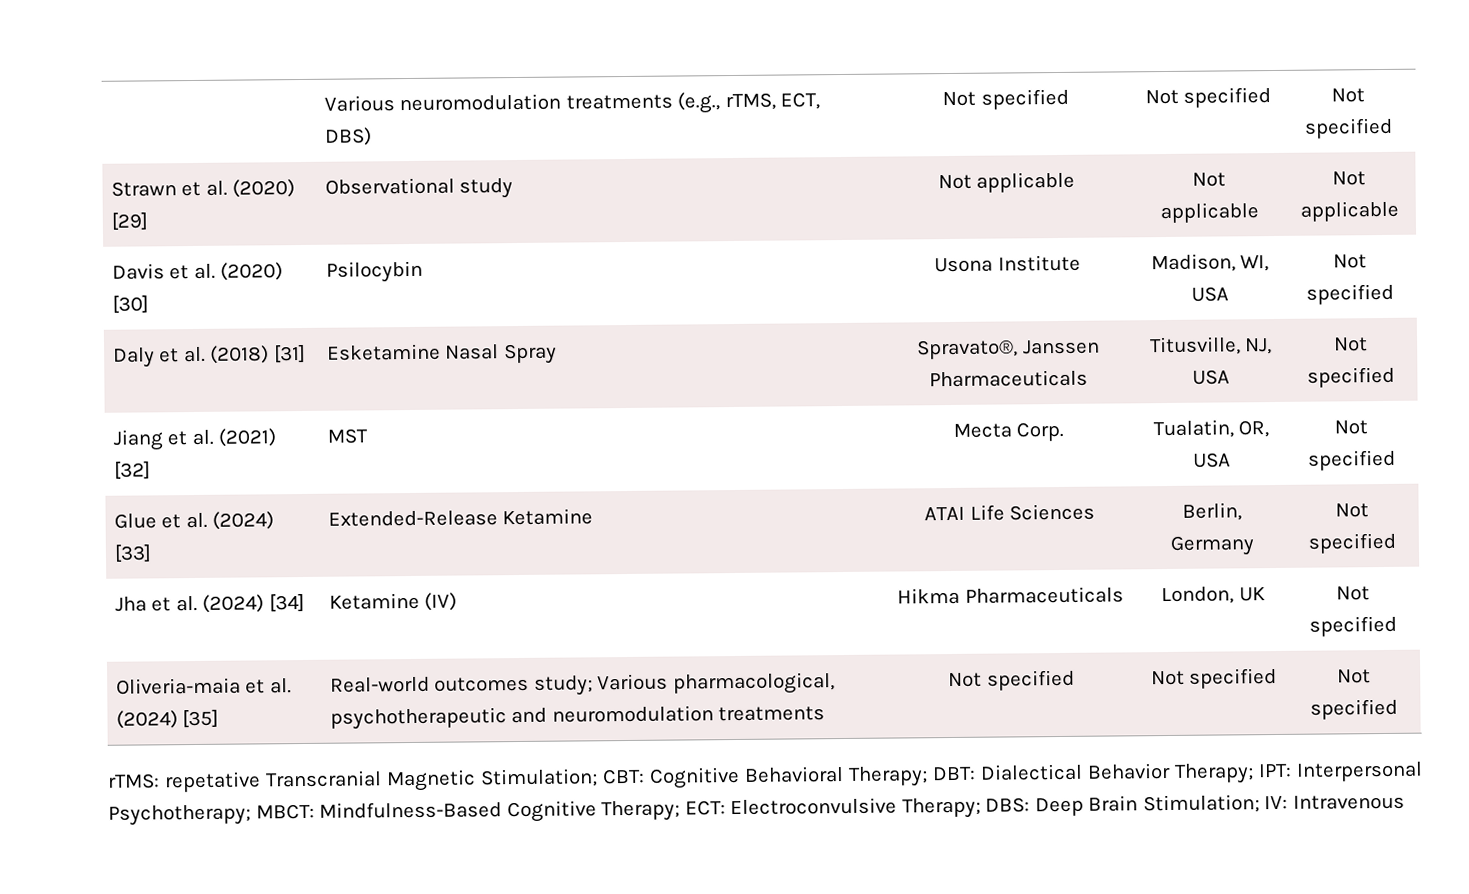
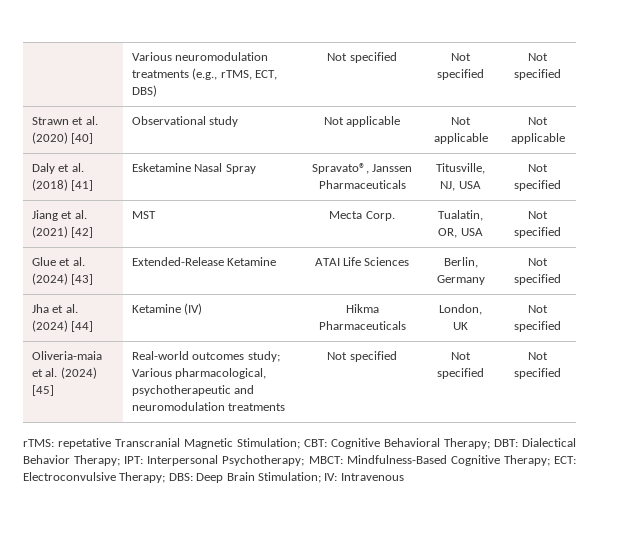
- Strawn et al. (2020) [29] | Observational study | Not applicable | Not applicable | Not applicable
+ Strawn et al. (2020) [40] | Observational study | Not applicable | Not applicable | Not applicable
- Davis et al. (2020) [30] | Psilocybin | Usona Institute | Madison, WI, USA | Not specified
- Daly et al. (2018) [31] | Esketamine Nasal Spray | Spravato®, Janssen Pharmaceuticals | Titusville, NJ, USA | Not specified
+ Daly et al. (2018) [41] | Esketamine Nasal Spray | Spravato®, Janssen Pharmaceuticals | Titusville, NJ, USA | Not specified
- Jiang et al. (2021) [32] | MST | Mecta Corp. | Tualatin, OR, USA | Not specified
+ Jiang et al. (2021) [42] | MST | Mecta Corp. | Tualatin, OR, USA | Not specified
- Glue et al. (2024) [33] | Extended-Release Ketamine | ATAI Life Sciences | Berlin, Germany | Not specified
+ Glue et al. (2024) [43] | Extended-Release Ketamine | ATAI Life Sciences | Berlin, Germany | Not specified
- Jha et al. (2024) [34] | Ketamine (IV) | Hikma Pharmaceuticals | London, UK | Not specified
+ Jha et al. (2024) [44] | Ketamine (IV) | Hikma Pharmaceuticals | London, UK | Not specified
- Oliveria-maia et al. (2024) [35] | Real-world outcomes study; Various pharmacological, psychotherapeutic and neuromodulation treatments | Not specified | Not specified | Not specified
+ Oliveria-maia et al. (2024) [45] | Real-world outcomes study; Various pharmacological, psychotherapeutic and neuromodulation treatments | Not specified | Not specified | Not specified

